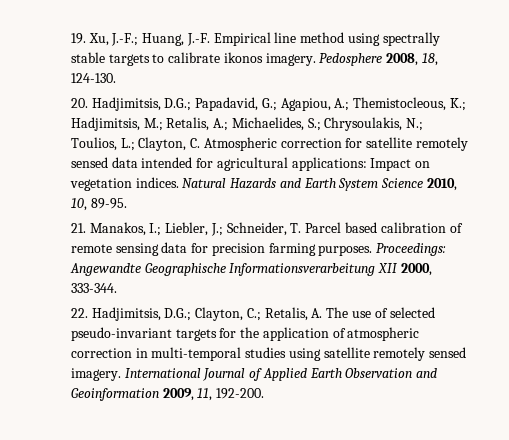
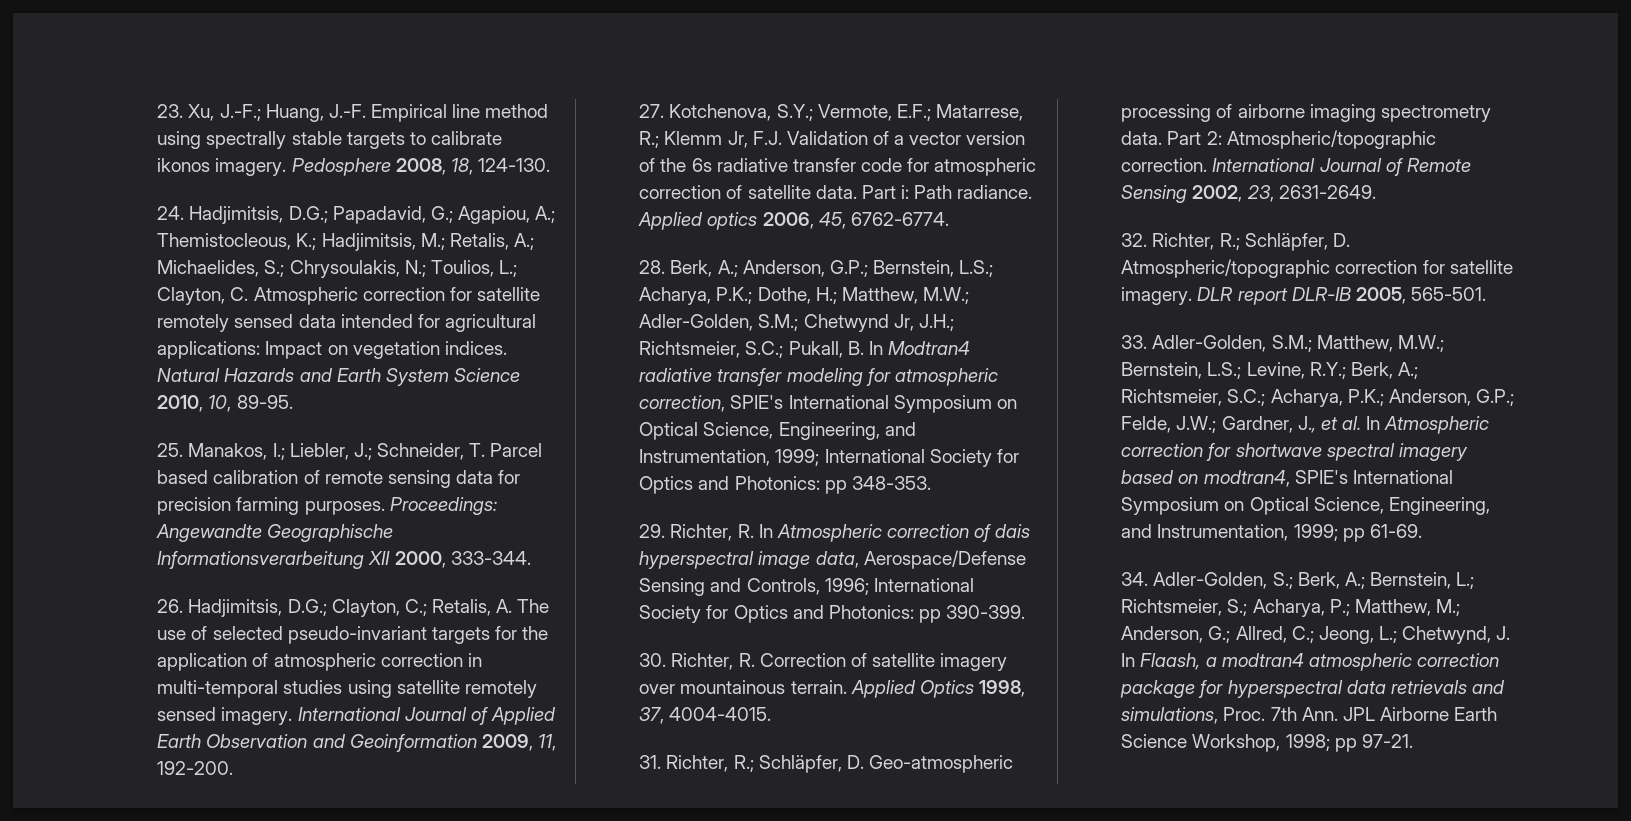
- 19. Xu, J.-F.; Huang, J.-F. Empirical line method using spectrally stable targets to calibrate ikonos imagery.
+ 23. Xu, J.-F.; Huang, J.-F. Empirical line method using spectrally stable targets to calibrate ikonos imagery.
- 20. Hadjimitsis, D.G.; Papadavid, G.; Agapiou, A.; Themistocleous, K.; Hadjimitsis, M.; Retalis, A.; Michaelides, S.; Chrysoulakis, N.; Toulios, L.; Clayton, C. Atmospheric correction for satellite remotely sensed data intended for agricultural applications: Impact on vegetation indices.
+ 24. Hadjimitsis, D.G.; Papadavid, G.; Agapiou, A.; Themistocleous, K.; Hadjimitsis, M.; Retalis, A.; Michaelides, S.; Chrysoulakis, N.; Toulios, L.; Clayton, C. Atmospheric correction for satellite remotely sensed data intended for agricultural applications: Impact on vegetation indices.
- 21. Manakos, I.; Liebler, J.; Schneider, T. Parcel based calibration of remote sensing data for precision farming purposes.
+ 25. Manakos, I.; Liebler, J.; Schneider, T. Parcel based calibration of remote sensing data for precision farming purposes.
- 22. Hadjimitsis, D.G.; Clayton, C.; Retalis, A. The use of selected pseudo-invariant targets for the application of atmospheric correction in multi-temporal studies using satellite remotely sensed imagery.
+ 26. Hadjimitsis, D.G.; Clayton, C.; Retalis, A. The use of selected pseudo-invariant targets for the application of atmospheric correction in multi-temporal studies using satellite remotely sensed imagery.
+ 27. Kotchenova, S.Y.; Vermote, E.F.; Matarrese, R.; Klemm Jr, F.J. Validation of a vector version of the 6s radiative transfer code for atmospheric correction of satellite data. Part i: Path radiance. Applied optics 2006, 45, 6762-6774.
+ 28. Berk, A.; Anderson, G.P.; Bernstein, L.S.; Acharya, P.K.; Dothe, H.; Matthew, M.W.; Adler-Golden, S.M.; Chetwynd Jr, J.H.; Richtsmeier, S.C.; Pukall, B. In Modtran4 radiative transfer modeling for atmospheric correction, SPIE's International Symposium on Optical Science, Engineering, and Instrumentation, 1999; International Society for Optics and Photonics: pp 348-353.
+ 29. Richter, R. In Atmospheric correction of dais hyperspectral image data, Aerospace/Defense Sensing and Controls, 1996; International Society for Optics and Photonics: pp 390-399.
+ 30. Richter, R. Correction of satellite imagery over mountainous terrain. Applied Optics 1998, 37, 4004-4015.
+ 31. Richter, R.; Schläpfer, D. Geo-atmospheric processing of airborne imaging spectrometry data. Part 2: Atmospheric/topographic correction. International Journal of Remote Sensing 2002, 23, 2631-2649.
+ 32. Richter, R.; Schläpfer, D. Atmospheric/topographic correction for satellite imagery. DLR report DLR-IB 2005, 565-501.
+ 33. Adler-Golden, S.M.; Matthew, M.W.; Bernstein, L.S.; Levine, R.Y.; Berk, A.; Richtsmeier, S.C.; Acharya, P.K.; Anderson, G.P.; Felde, J.W.; Gardner, J., et al. In Atmospheric correction for shortwave spectral imagery based on modtran4, SPIE's International Symposium on Optical Science, Engineering, and Instrumentation, 1999; pp 61-69.
+ 34. Adler-Golden, S.; Berk, A.; Bernstein, L.; Richtsmeier, S.; Acharya, P.; Matthew, M.; Anderson, G.; Allred, C.; Jeong, L.; Chetwynd, J. In Flaash, a modtran4 atmospheric correction package for hyperspectral data retrievals and simulations, Proc. 7th Ann. JPL Airborne Earth Science Workshop, 1998; pp 97-21.

